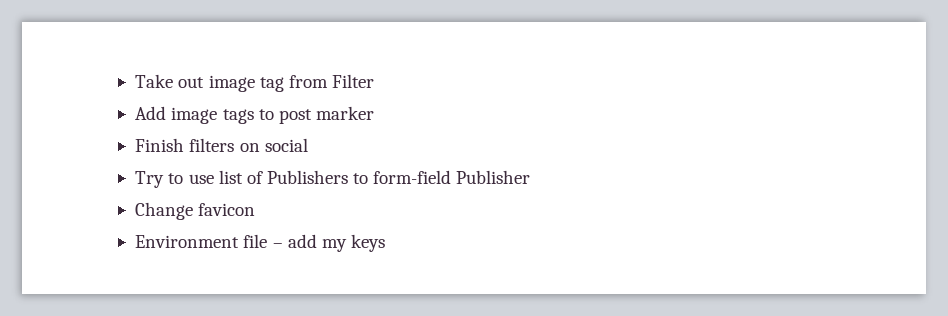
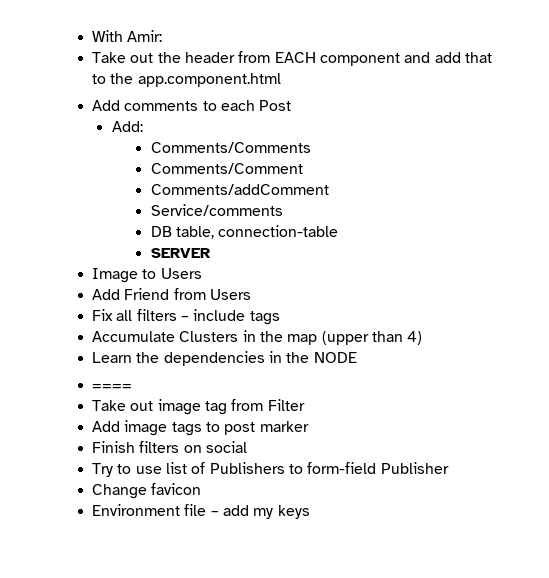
+ With Amir:
+ Take out the header from EACH component and add that to the app.component.html
+ Add comments to each Post
+ Add:
+ Comments/Comments
+ Comments/Comment
+ Comments/addComment
+ Service/comments
+ DB table, connection-table
+ SERVER
+ Image to Users
+ Add Friend from Users
+ Fix all filters – include tags
+ Accumulate Clusters in the map (upper than 4)
+ Learn the dependencies in the NODE
+ ====

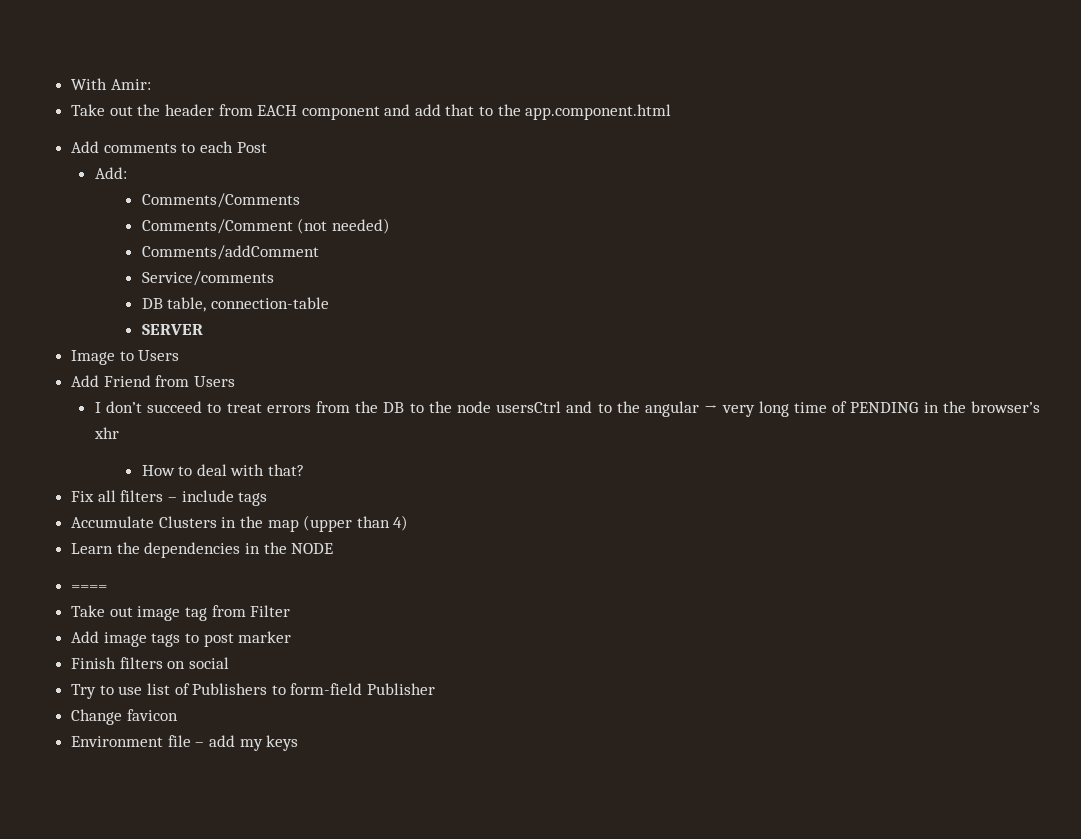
- Comments/Comment
+ Comments/Comment (not needed)
+ I don’t succeed to treat errors from the DB to the node usersCtrl and to the angular → very long time of PENDING in the browser’s xhr
+ How to deal with that?

